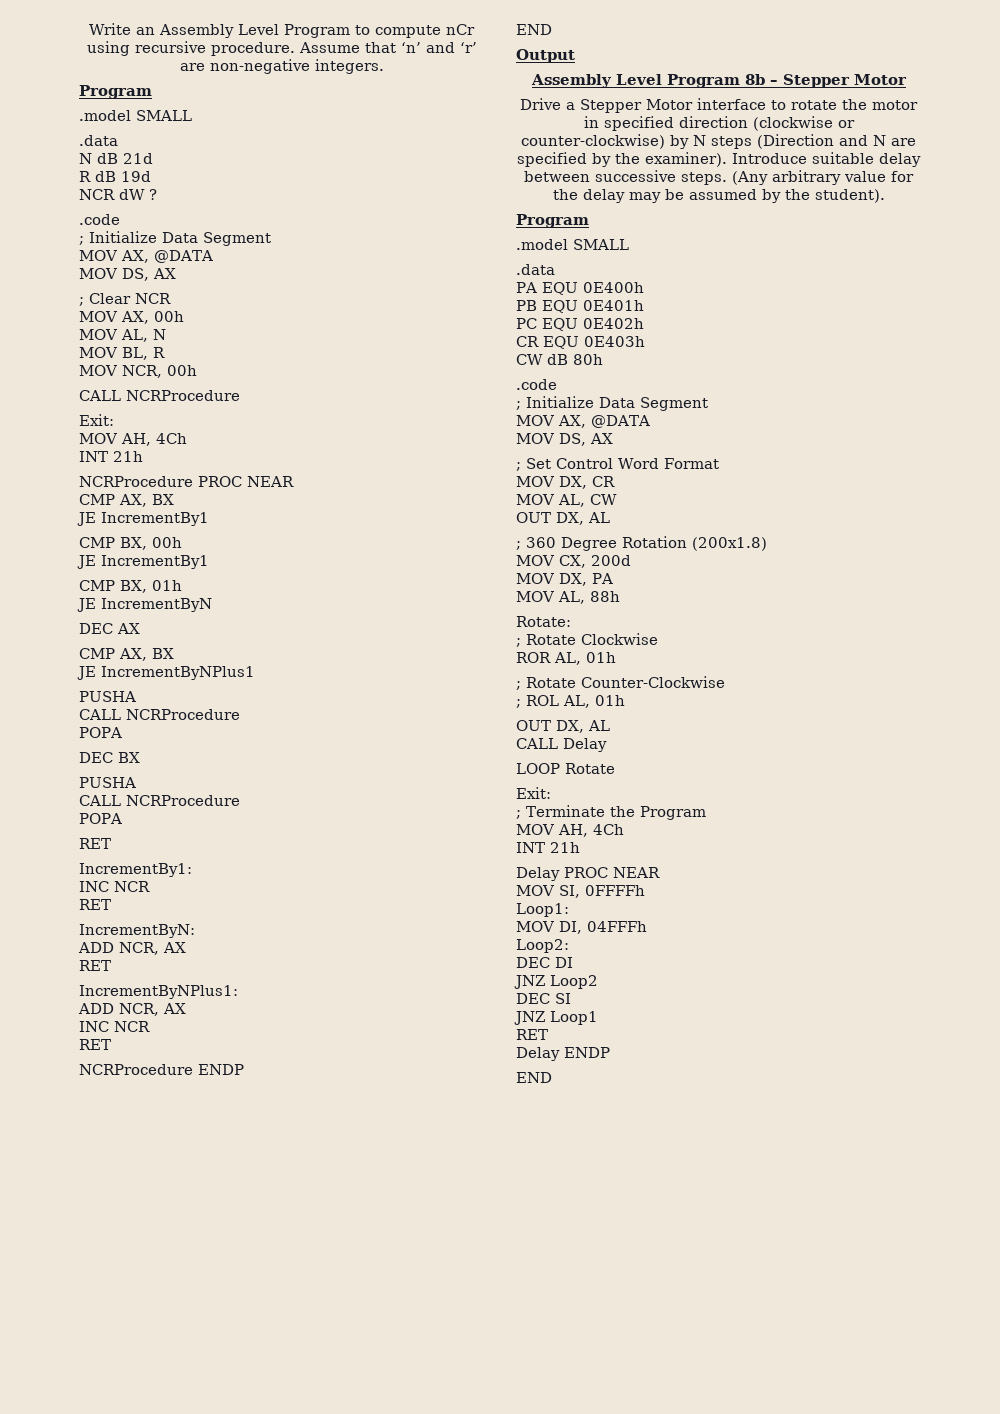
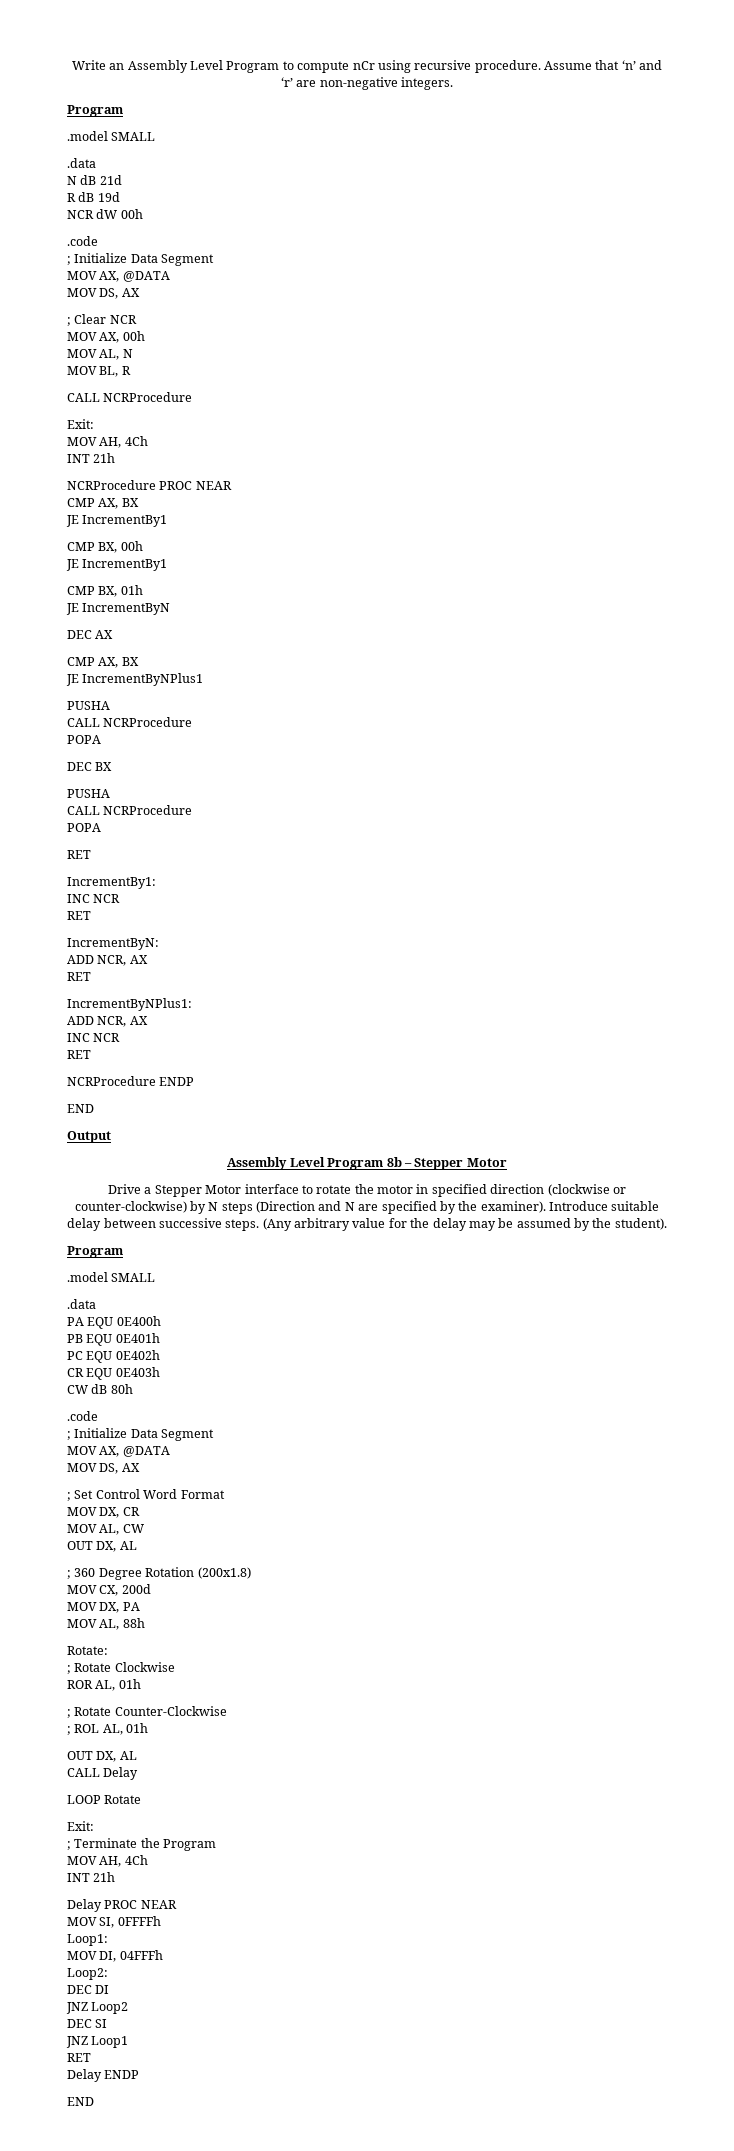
- NCR dW ?
+ NCR dW 00h
- MOV NCR, 00h

